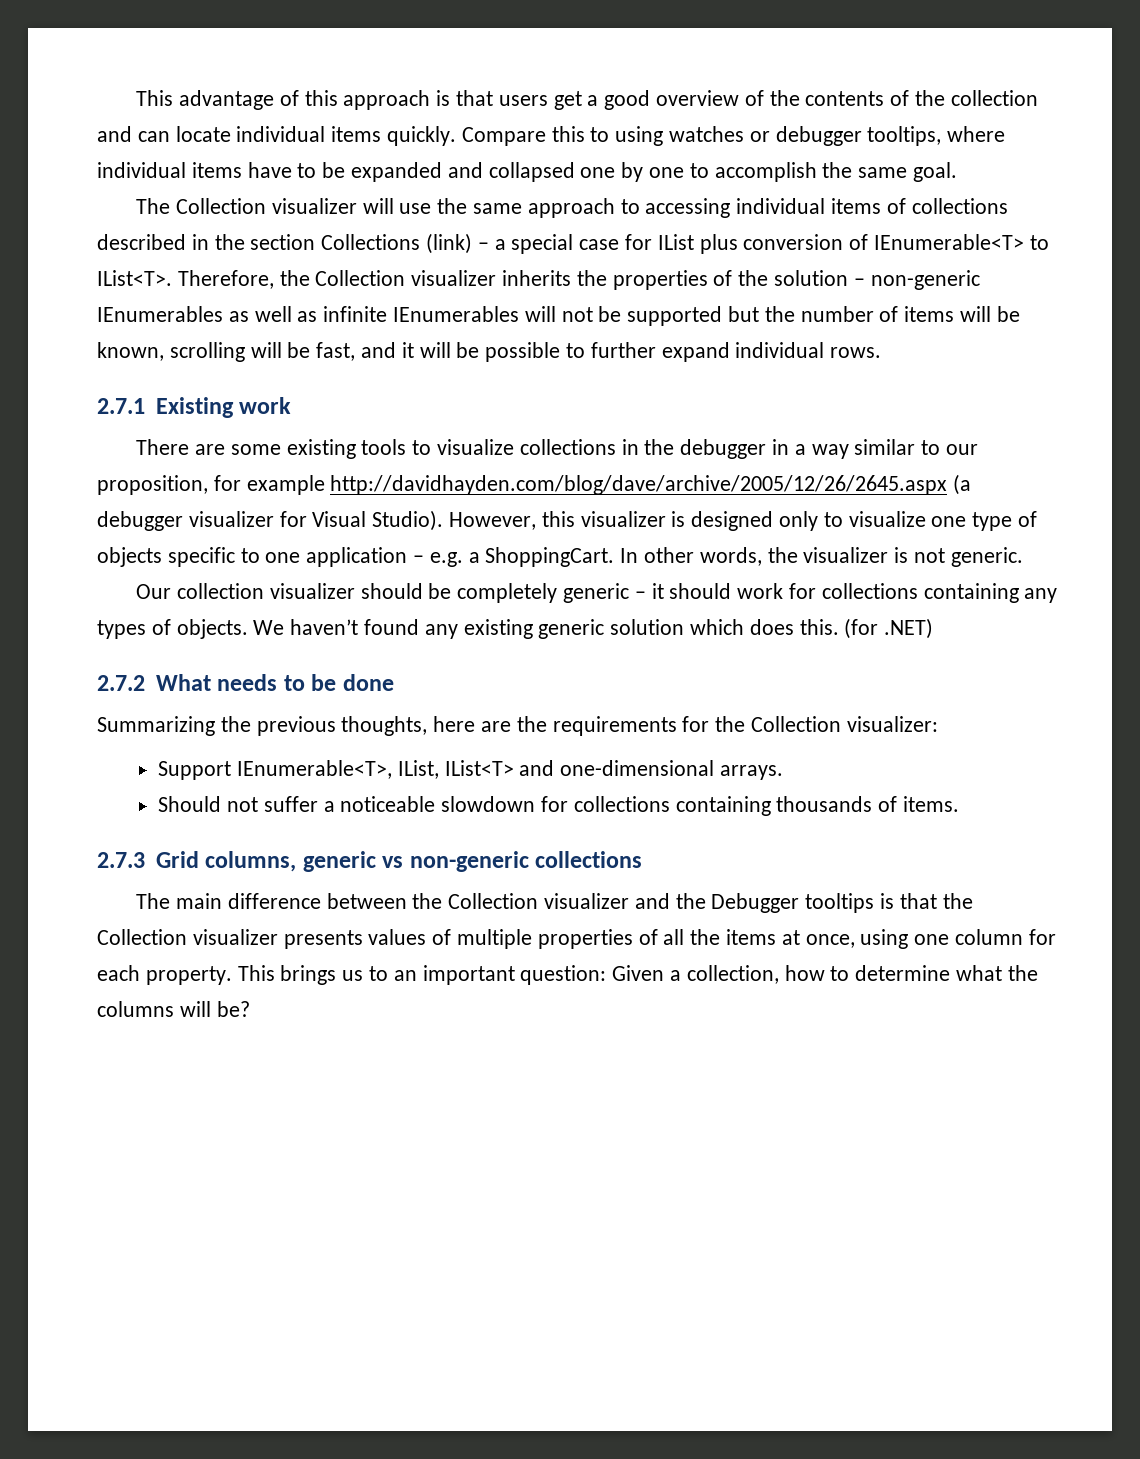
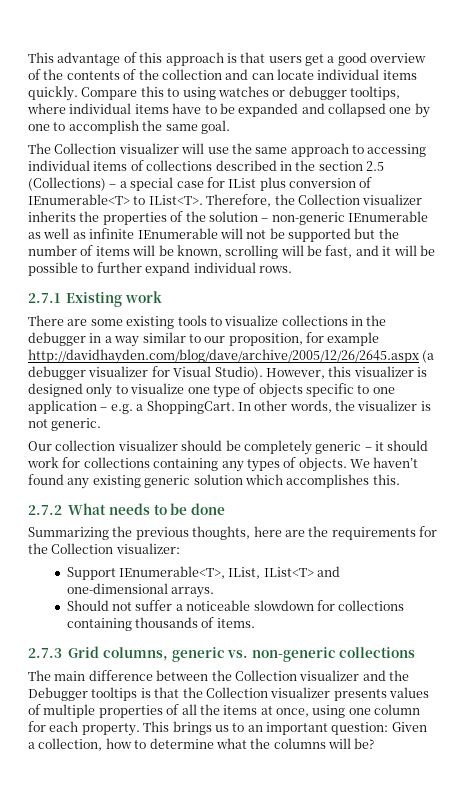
- The Collection visualizer will use the same approach to accessing individual items of collections described in the section Collections (link) – a special case for IList plus conversion of IEnumerable<T> to IList<T>.
+ The Collection visualizer will use the same approach to accessing individual items of collections described in the section 2.5 (Collections) – a special case for IList plus conversion of IEnumerable<T> to IList<T>.
- Therefore, the Collection visualizer inherits the properties of the solution – non-generic IEnumerables as well as infinite IEnumerables will not be supported but the number of items will be known, scrolling will be fast, and it will be possible to further expand individual rows.
+ Therefore, the Collection visualizer inherits the properties of the solution – non-generic IEnumerable as well as infinite IEnumerable will not be supported but the number of items will be known, scrolling will be fast, and it will be possible to further expand individual rows.
- We haven’t found any existing generic solution which does this. (for .NET)
+ We haven’t found any existing generic solution which accomplishes this.
- 2.7.3 Grid columns, generic vs non-generic collections
+ 2.7.3 Grid columns, generic vs. non-generic collections

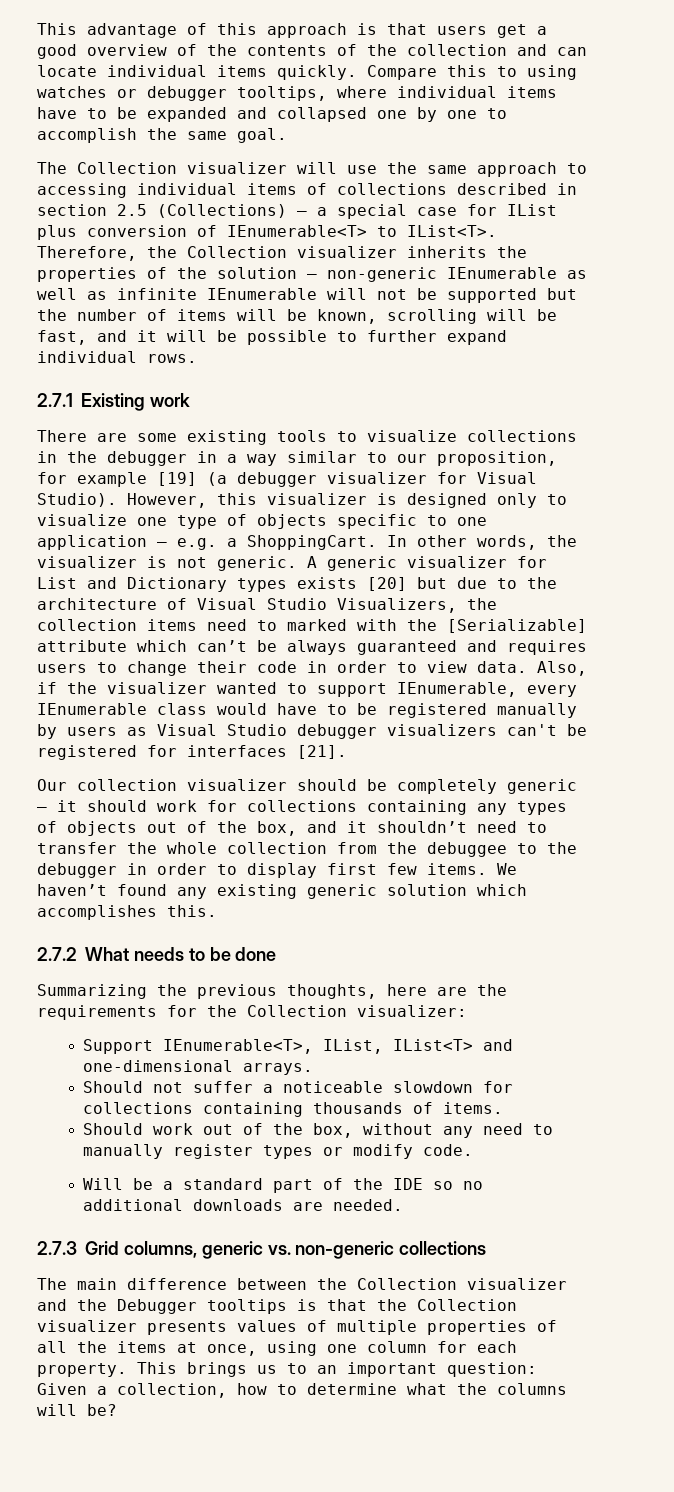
- The Collection visualizer will use the same approach to accessing individual items of collections described in the section 2.5 (Collections) – a special case for IList plus conversion of IEnumerable<T> to IList<T>.
+ The Collection visualizer will use the same approach to accessing individual items of collections described in section 2.5 (Collections) – a special case for IList plus conversion of IEnumerable<T> to IList<T>.
- There are some existing tools to visualize collections in the debugger in a way similar to our proposition, for example http://davidhayden.com/blog/dave/archive/2005/12/26/2645.aspx (a debugger visualizer for Visual Studio).
+ There are some existing tools to visualize collections in the debugger in a way similar to our proposition, for example [19] (a debugger visualizer for Visual Studio).
+ A generic visualizer for List and Dictionary types exists [20] but due to the architecture of Visual Studio Visualizers, the collection items need to marked with the [Serializable] attribute which can’t be always guaranteed and requires users to change their code in order to view data. Also, if the visualizer wanted to support IEnumerable, every IEnumerable class would have to be registered manually by users as Visual Studio debugger visualizers can't be registered for interfaces [21].
- Our collection visualizer should be completely generic – it should work for collections containing any types of objects.
+ Our collection visualizer should be completely generic – it should work for collections containing any types of objects out of the box, and it shouldn’t need to transfer the whole collection from the debuggee to the debugger in order to display first few items.
+ Should work out of the box, without any need to manually register types or modify code.
+ Will be a standard part of the IDE so no additional downloads are needed.

